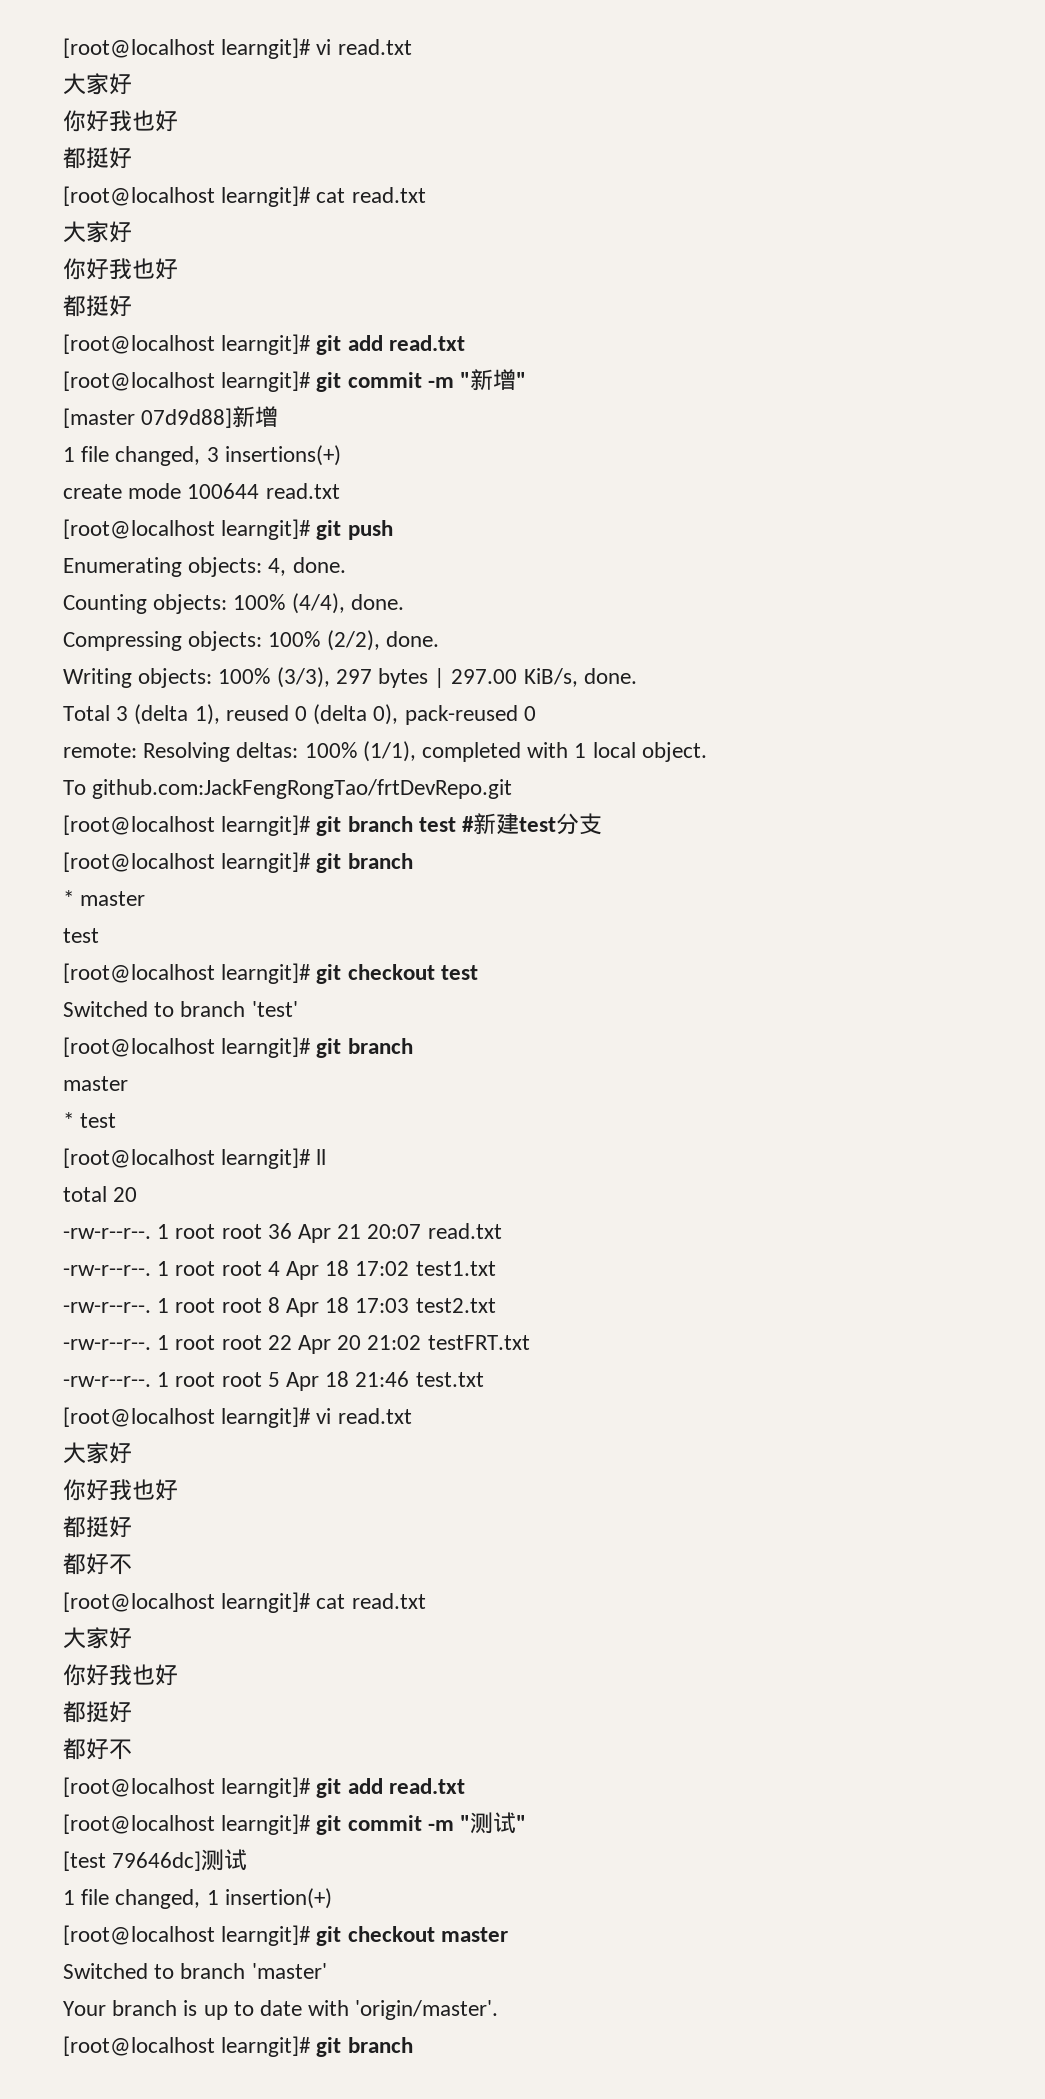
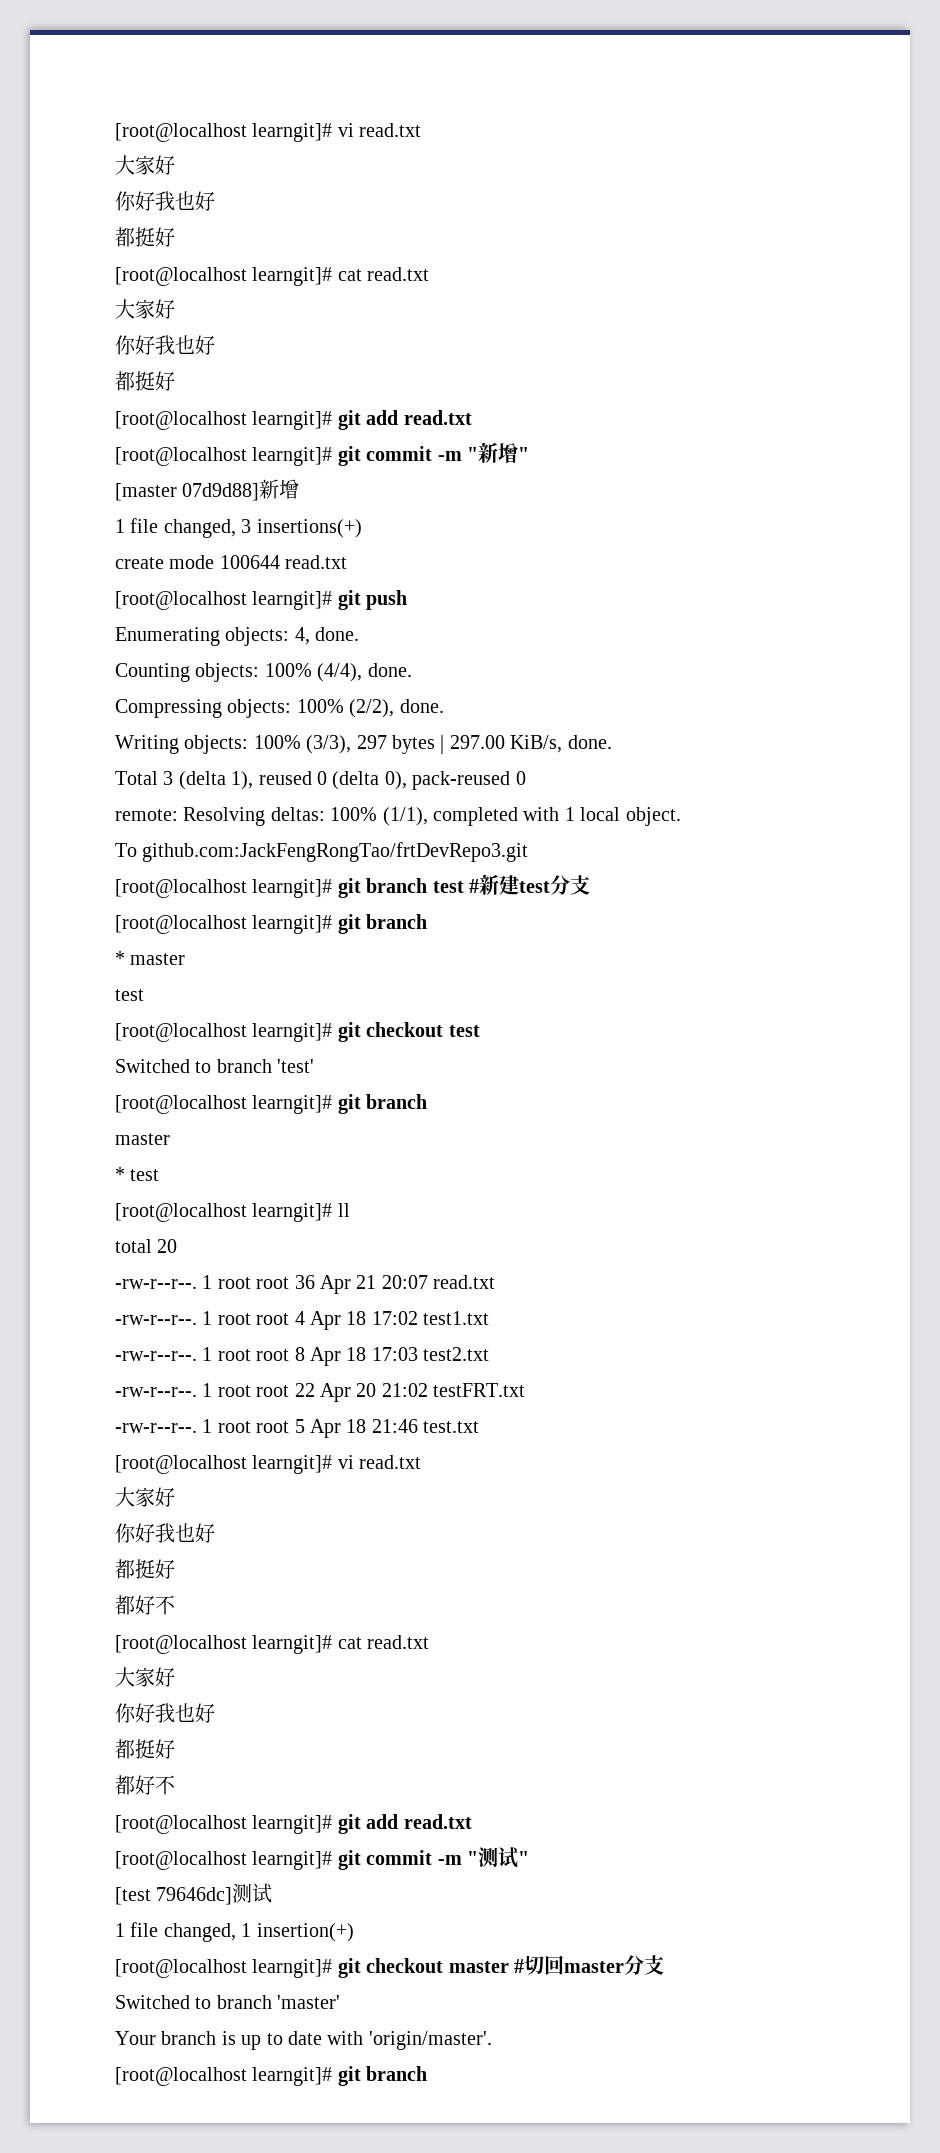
- To github.com:JackFengRongTao/frtDevRepo.git
+ To github.com:JackFengRongTao/frtDevRepo3.git
- [root@localhost learngit]# git checkout master
+ [root@localhost learngit]# git checkout master #切回master分支

